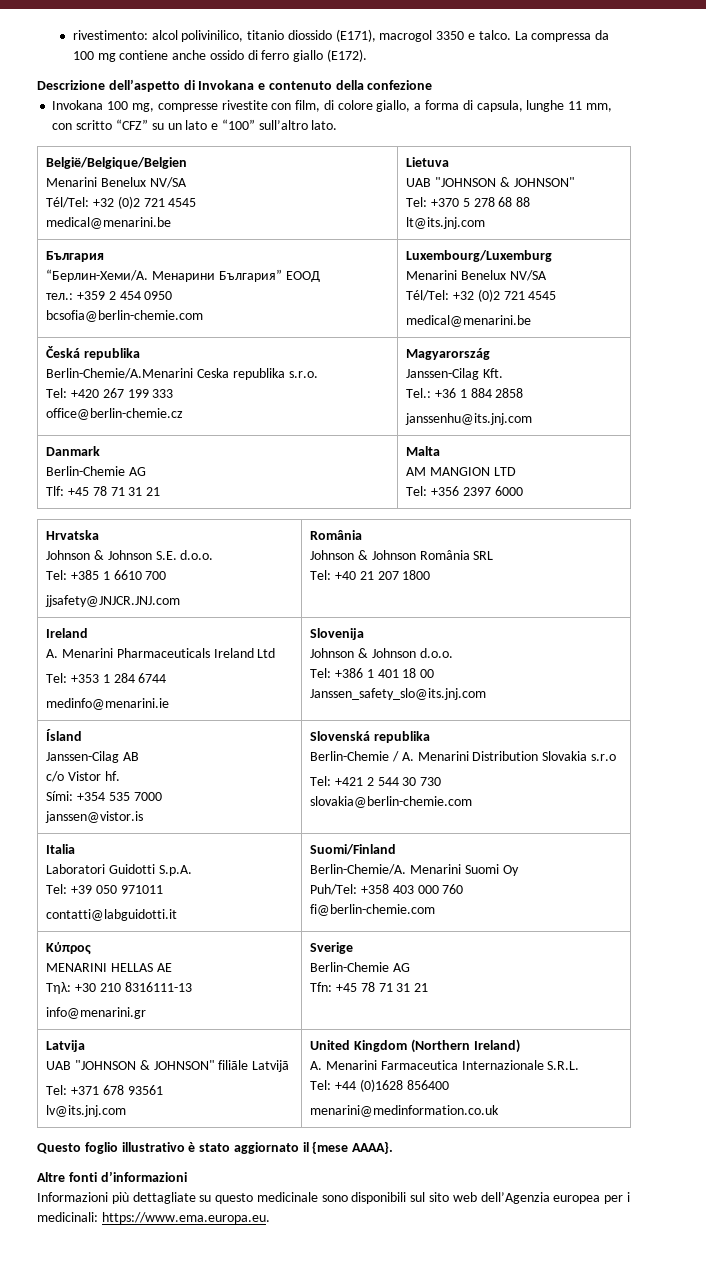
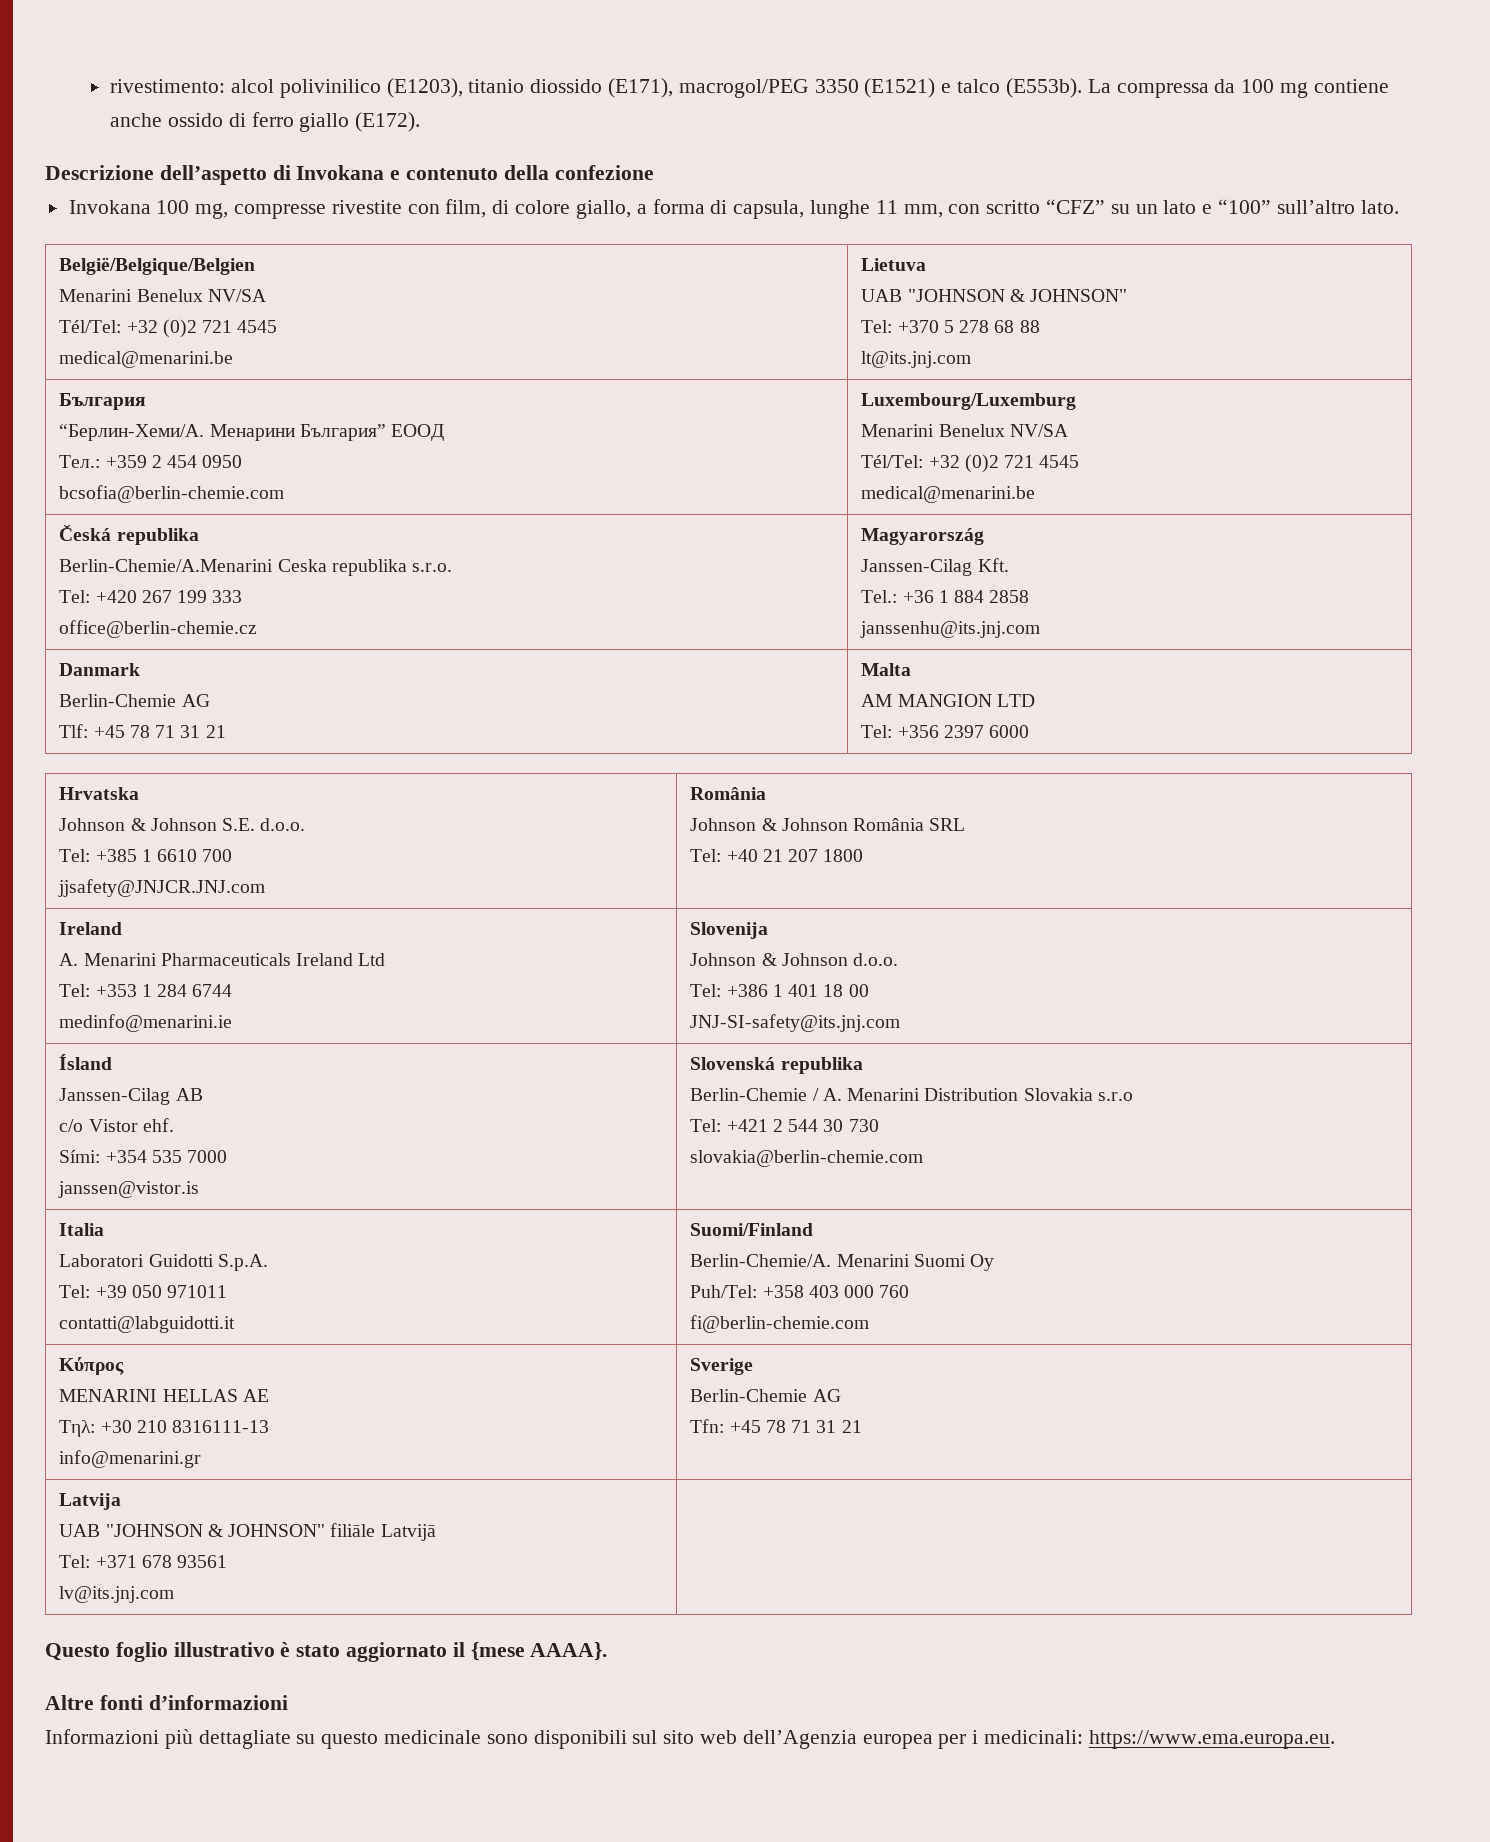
- rivestimento: alcol polivinilico, titanio diossido (E171), macrogol 3350 e talco.
+ rivestimento: alcol polivinilico (E1203), titanio diossido (E171), macrogol/PEG 3350 (E1521) e talco (E553b).
  България
  “Берлин-Хеми/А. Менарини България” EООД
- тел.: +359 2 454 0950
+ Тел.: +359 2 454 0950
  Hrvatska
  Johnson & Johnson S.E. d.o.o.
  Tel: +385 1 6610 700
  jjsafety@JNJCR.JNJ.com | România
  Johnson & Johnson România SRL
  Tel: +40 21 207 1800
  Ireland
  A. Menarini Pharmaceuticals Ireland Ltd
  Tel: +353 1 284 6744
  medinfo@menarini.ie | Slovenija
  Johnson & Johnson d.o.o.
  Tel: +386 1 401 18 00
- Janssen_safety_slo@its.jnj.com
+ JNJ-SI-safety@its.jnj.com
  Ísland
  Janssen-Cilag AB
- c/o Vistor hf.
+ c/o Vistor ehf.
  Latvija
  UAB "JOHNSON & JOHNSON" filiāle Latvijā
  Tel: +371 678 93561
- lv@its.jnj.com | United Kingdom (Northern Ireland)
- A. Menarini Farmaceutica Internazionale S.R.L.
- Tel: +44 (0)1628 856400
- menarini@medinformation.co.uk
+ lv@its.jnj.com |

